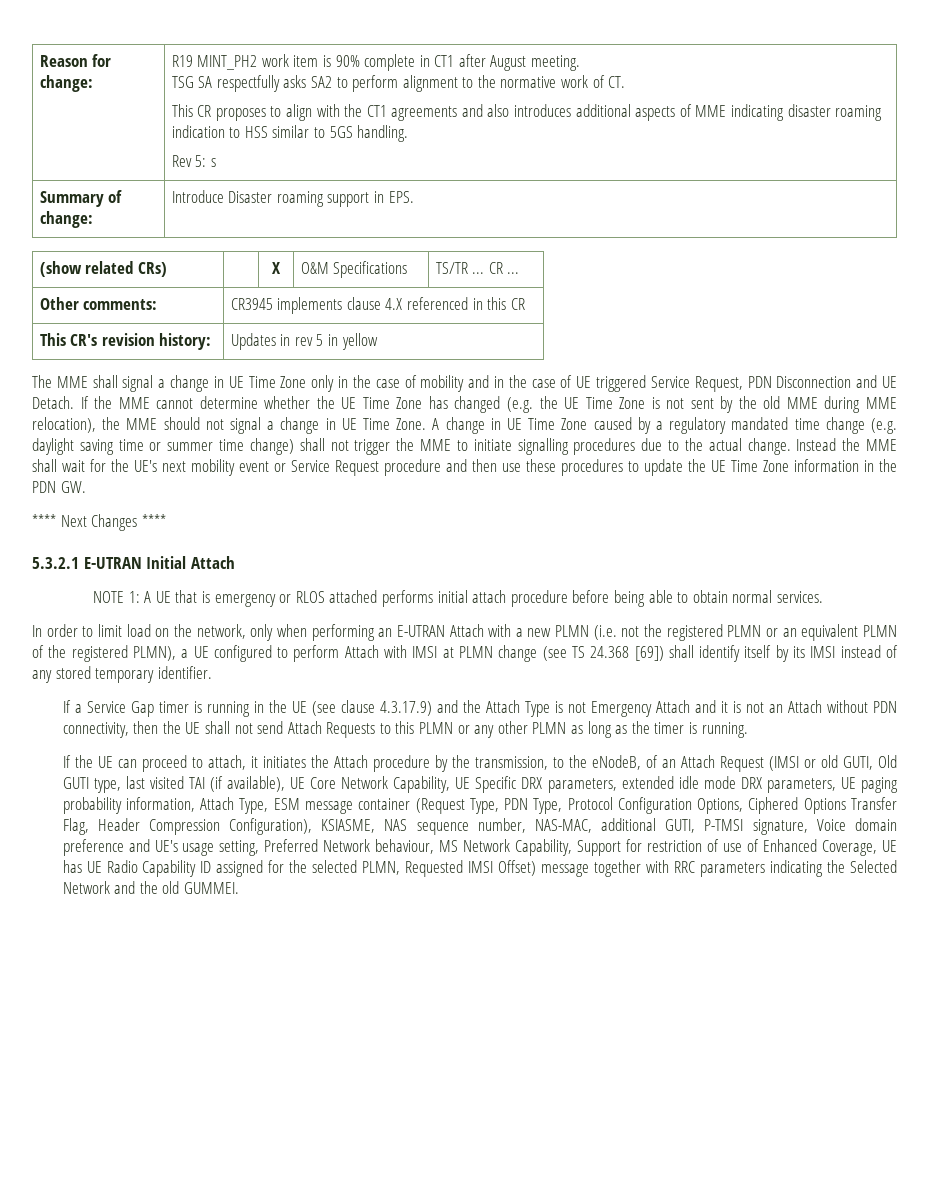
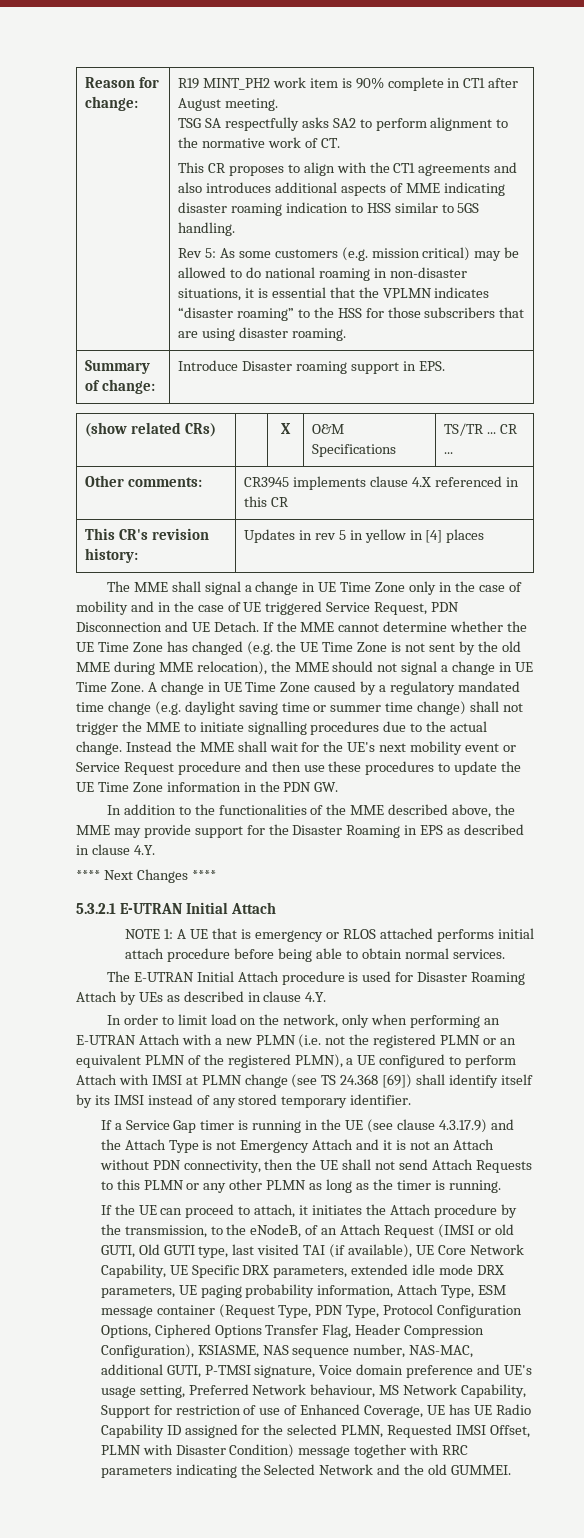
- Rev 5: s
+ Rev 5: As some customers (e.g. mission critical) may be allowed to do national roaming in non-disaster situations, it is essential that the VPLMN indicates “disaster roaming” to the HSS for those subscribers that are using disaster roaming.
- This CR's revision history: | Updates in rev 5 in yellow
+ This CR's revision history: | Updates in rev 5 in yellow in [4] places
+ In addition to the functionalities of the MME described above, the MME may provide support for the Disaster Roaming in EPS as described in clause 4.Y.
+ The E-UTRAN Initial Attach procedure is used for Disaster Roaming Attach by UEs as described in clause 4.Y.
- If the UE can proceed to attach, it initiates the Attach procedure by the transmission, to the eNodeB, of an Attach Request (IMSI or old GUTI, Old GUTI type, last visited TAI (if available), UE Core Network Capability, UE Specific DRX parameters, extended idle mode DRX parameters, UE paging probability information, Attach Type, ESM message container (Request Type, PDN Type, Protocol Configuration Options, Ciphered Options Transfer Flag, Header Compression Configuration), KSIASME, NAS sequence number, NAS-MAC, additional GUTI, P-TMSI signature, Voice domain preference and UE's usage setting, Preferred Network behaviour, MS Network Capability, Support for restriction of use of Enhanced Coverage, UE has UE Radio Capability ID assigned for the selected PLMN, Requested IMSI Offset) message together with RRC parameters indicating the Selected Network and the old GUMMEI.
+ If the UE can proceed to attach, it initiates the Attach procedure by the transmission, to the eNodeB, of an Attach Request (IMSI or old GUTI, Old GUTI type, last visited TAI (if available), UE Core Network Capability, UE Specific DRX parameters, extended idle mode DRX parameters, UE paging probability information, Attach Type, ESM message container (Request Type, PDN Type, Protocol Configuration Options, Ciphered Options Transfer Flag, Header Compression Configuration), KSIASME, NAS sequence number, NAS-MAC, additional GUTI, P-TMSI signature, Voice domain preference and UE's usage setting, Preferred Network behaviour, MS Network Capability, Support for restriction of use of Enhanced Coverage, UE has UE Radio Capability ID assigned for the selected PLMN, Requested IMSI Offset, PLMN with Disaster Condition) message together with RRC parameters indicating the Selected Network and the old GUMMEI.

